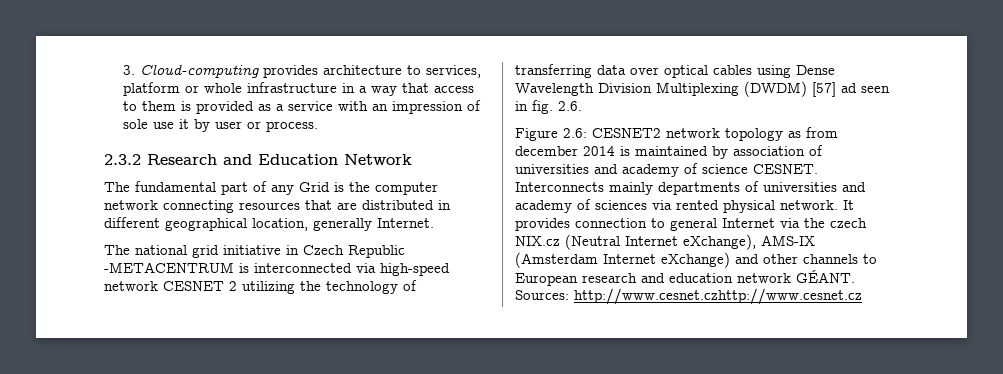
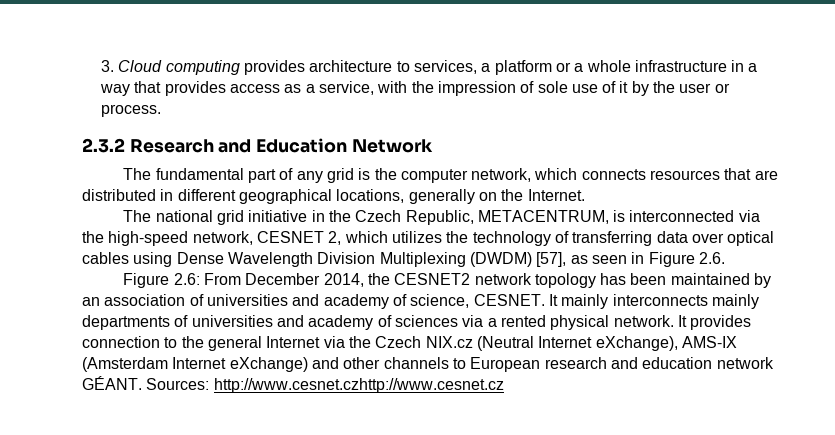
- 3. Cloud-computing provides architecture to services, platform or whole infrastructure in a way that access to them is provided as a service with an impression of sole use it by user or process.
+ 3. Cloud computing provides architecture to services, a platform or a whole infrastructure in a way that provides access as a service, with the impression of sole use of it by the user or process.
- The fundamental part of any Grid is the computer network connecting resources that are distributed in different geographical location, generally Internet.
+ The fundamental part of any grid is the computer network, which connects resources that are distributed in different geographical locations, generally on the Internet.
- The national grid initiative in Czech Republic -METACENTRUM is interconnected via high-speed network CESNET 2 utilizing the technology of transferring data over optical cables using Dense Wavelength Division Multiplexing (DWDM) [57] ad seen in fig. 2.6.
+ The national grid initiative in the Czech Republic, METACENTRUM, is interconnected via the high-speed network, CESNET 2, which utilizes the technology of transferring data over optical cables using Dense Wavelength Division Multiplexing (DWDM) [57], as seen in Figure 2.6.
- Figure 2.6: CESNET2 network topology as from december 2014 is maintained by association of universities and academy of science CESNET. Interconnects mainly departments of universities and academy of sciences via rented physical network.
+ Figure 2.6: From December 2014, the CESNET2 network topology has been maintained by an association of universities and academy of science, CESNET. It mainly interconnects mainly departments of universities and academy of sciences via a rented physical network.
- It provides connection to general Internet via the czech NIX.cz (Neutral Internet eXchange), AMS-IX (Amsterdam Internet eXchange) and other channels to European research and education network GÉANT.
+ It provides connection to the general Internet via the Czech NIX.cz (Neutral Internet eXchange), AMS-IX (Amsterdam Internet eXchange) and other channels to European research and education network GÉANT.

